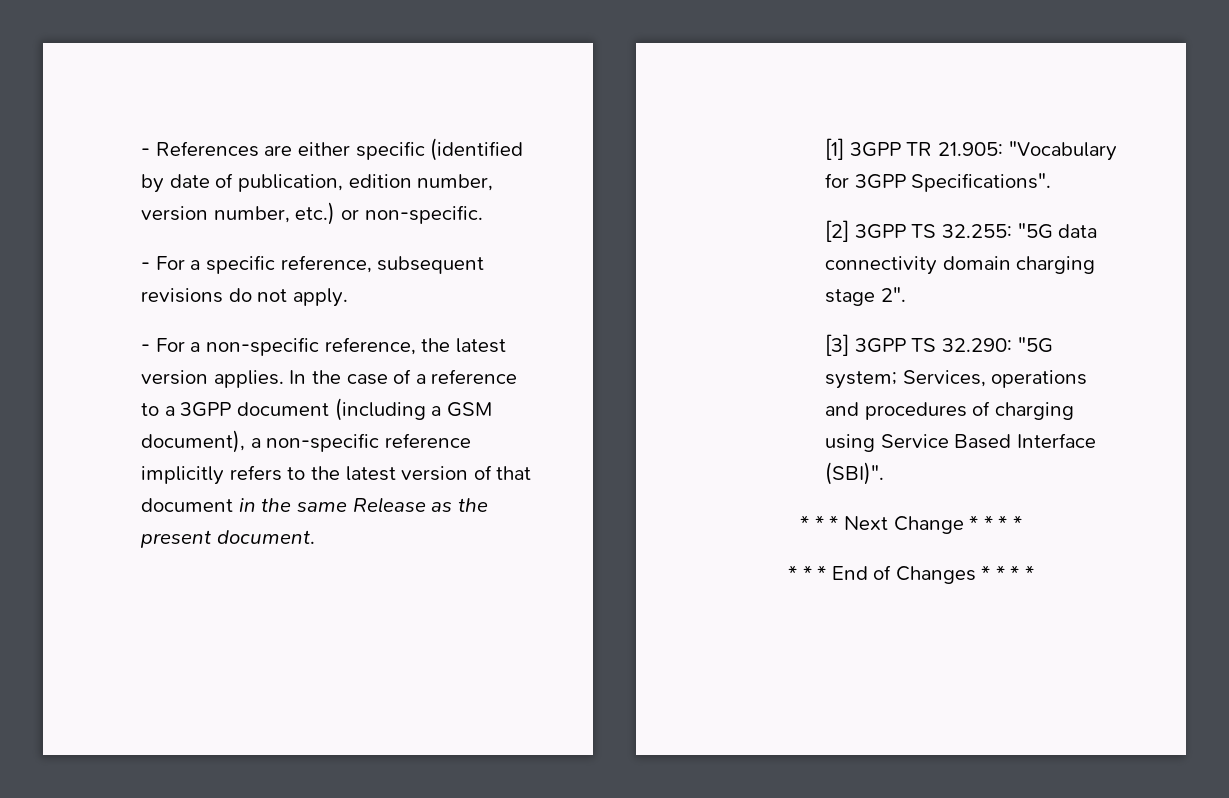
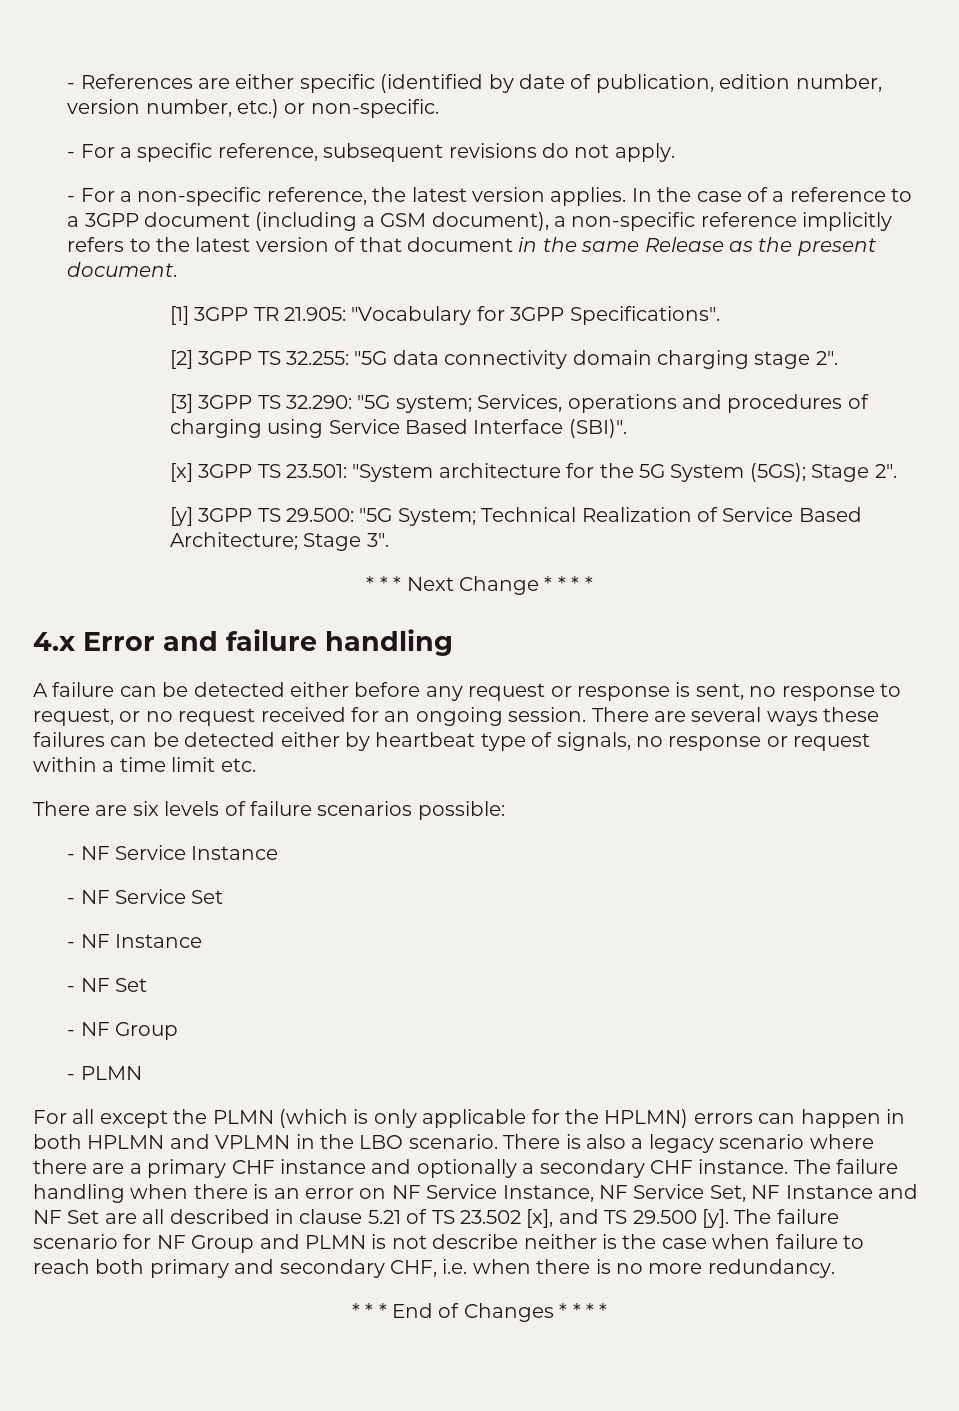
+ [x] 3GPP TS 23.501: "System architecture for the 5G System (5GS); Stage 2".
+ [y] 3GPP TS 29.500: "5G System; Technical Realization of Service Based Architecture; Stage 3".
+ 4.x Error and failure handling
+ A failure can be detected either before any request or response is sent, no response to request, or no request received for an ongoing session. There are several ways these failures can be detected either by heartbeat type of signals, no response or request within a time limit etc.
+ There are six levels of failure scenarios possible:
+ - NF Service Instance
+ - NF Service Set
+ - NF Instance
+ - NF Set
+ - NF Group
+ - PLMN
+ For all except the PLMN (which is only applicable for the HPLMN) errors can happen in both HPLMN and VPLMN in the LBO scenario. There is also a legacy scenario where there are a primary CHF instance and optionally a secondary CHF instance. The failure handling when there is an error on NF Service Instance, NF Service Set, NF Instance and NF Set are all described in clause 5.21 of TS 23.502 [x], and TS 29.500 [y]. The failure scenario for NF Group and PLMN is not describe neither is the case when failure to reach both primary and secondary CHF, i.e. when there is no more redundancy.

